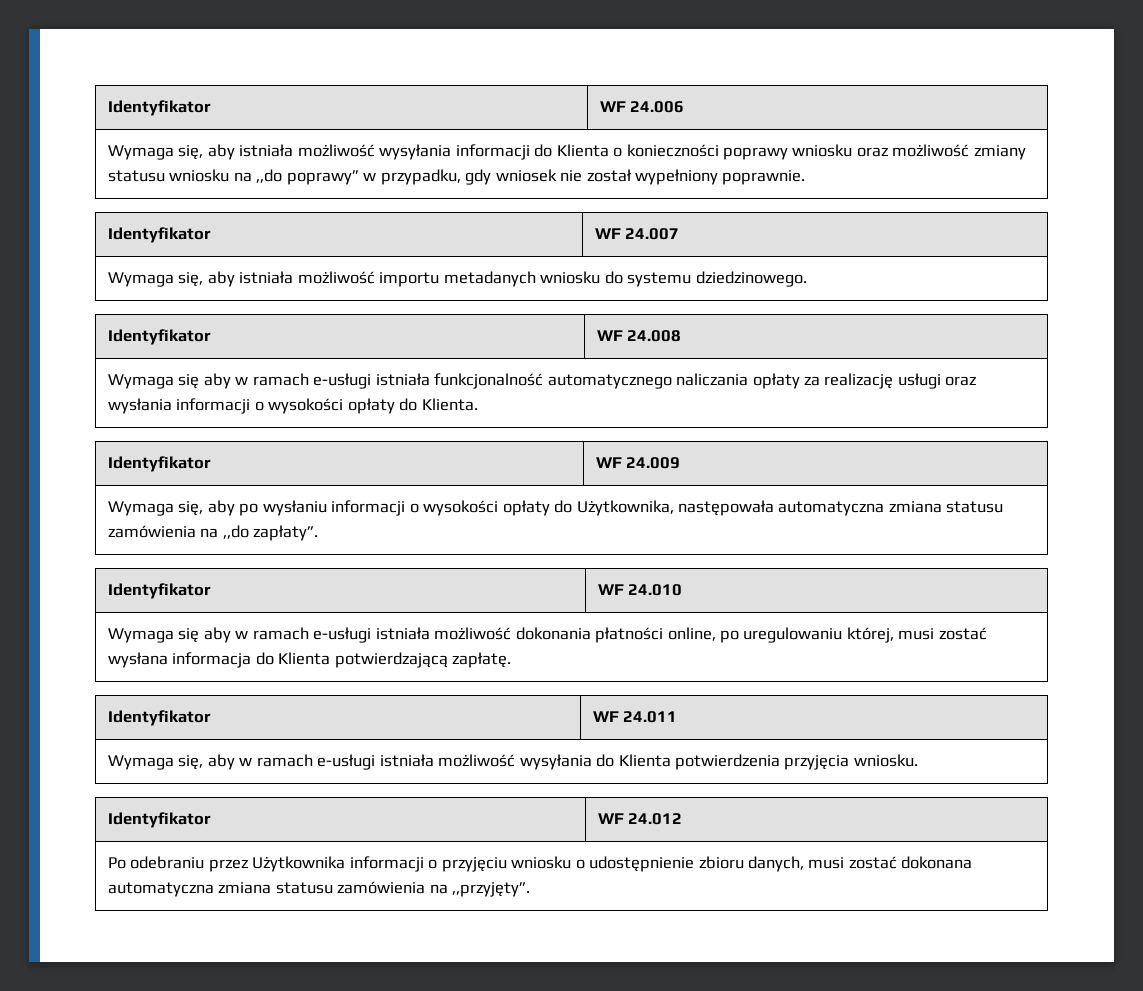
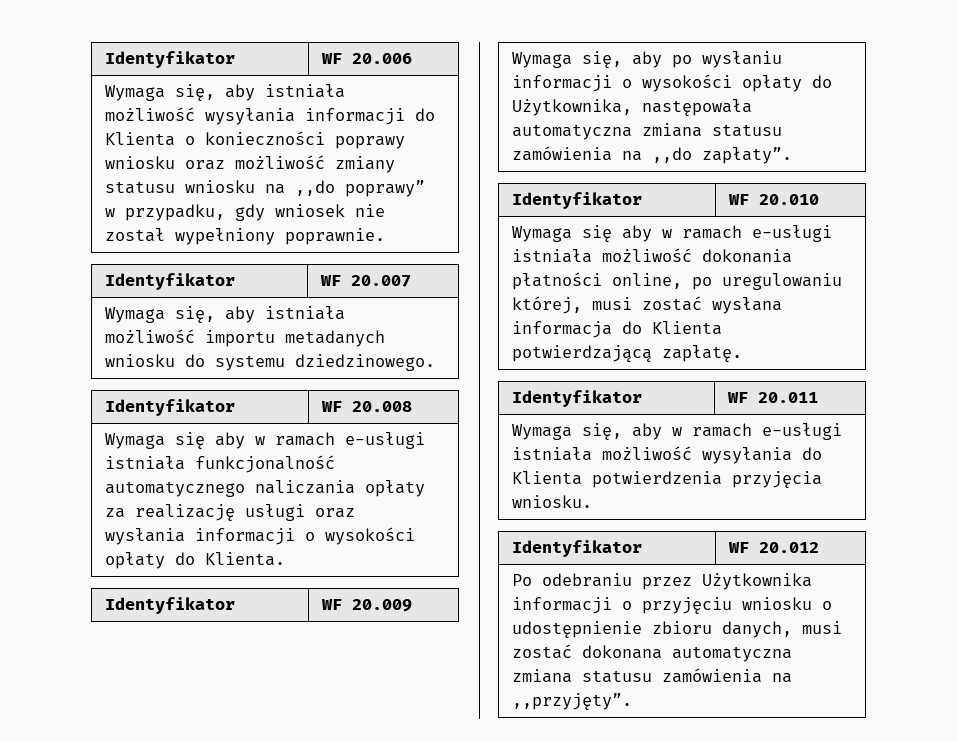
- Identyfikator | WF 24.006
+ Identyfikator | WF 20.006
- Identyfikator | WF 24.007
+ Identyfikator | WF 20.007
- Identyfikator | WF 24.008
+ Identyfikator | WF 20.008
- Identyfikator | WF 24.009
+ Identyfikator | WF 20.009
- Identyfikator | WF 24.010
+ Identyfikator | WF 20.010
- Identyfikator | WF 24.011
+ Identyfikator | WF 20.011
- Identyfikator | WF 24.012
+ Identyfikator | WF 20.012

